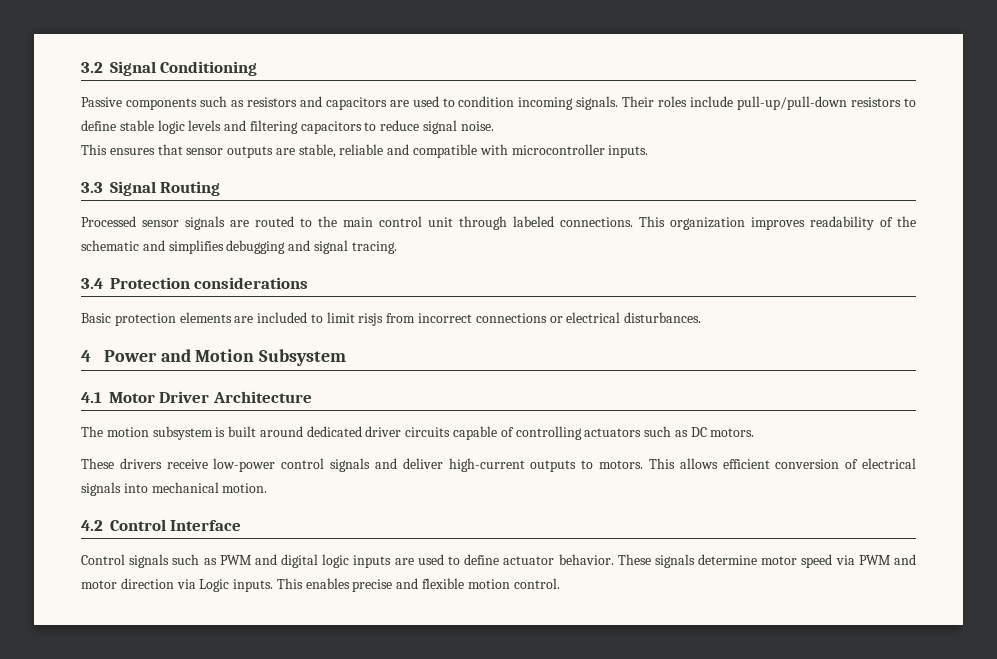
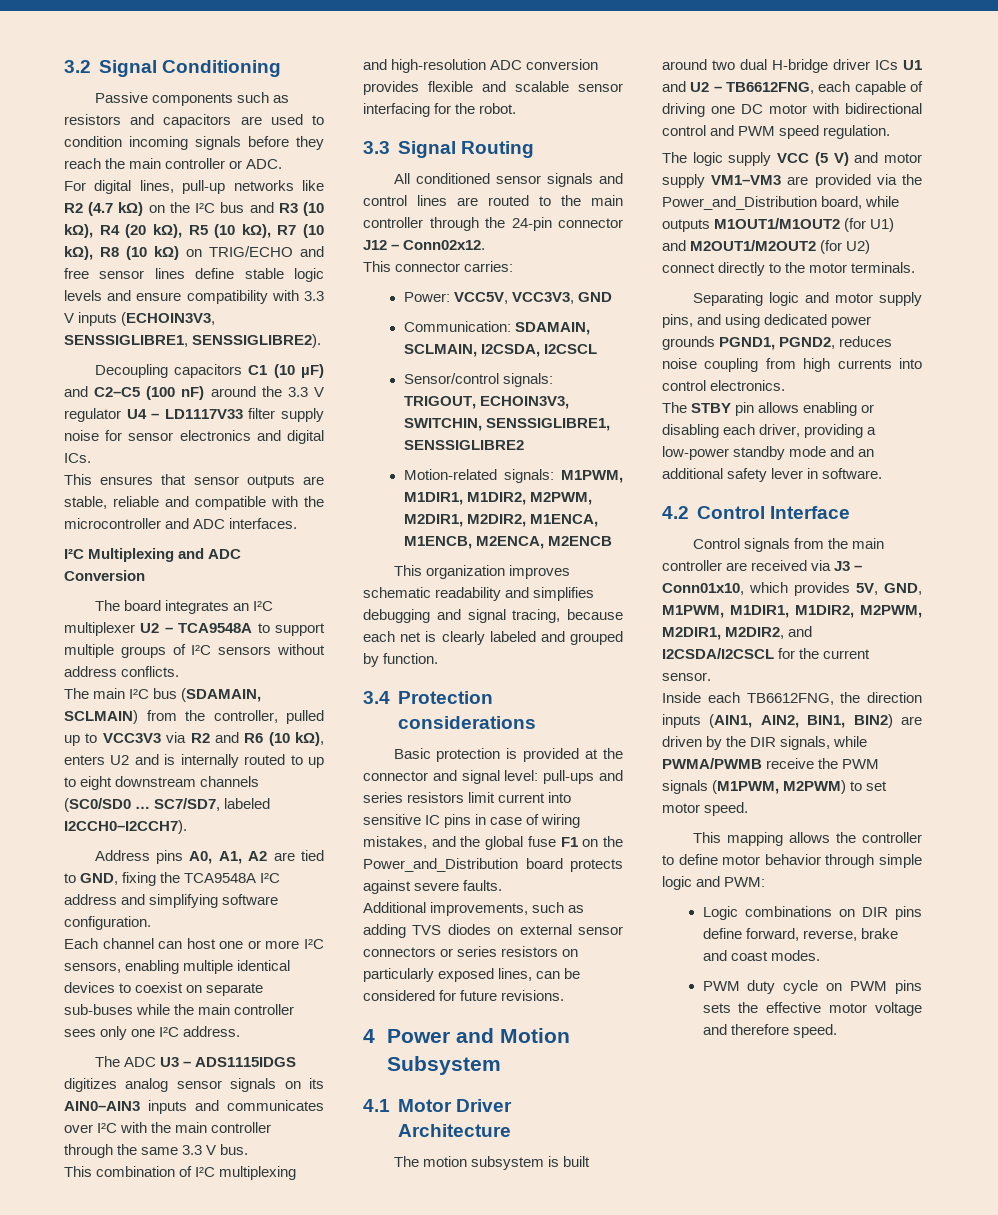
- Passive components such as resistors and capacitors are used to condition incoming signals. Their roles include pull-up/pull-down resistors to define stable logic levels and filtering capacitors to reduce signal noise.
+ Passive components such as resistors and capacitors are used to condition incoming signals before they reach the main controller or ADC.
+ For digital lines, pull-up networks like R2 (4.7 kΩ) on the I²C bus and R3 (10 kΩ), R4 (20 kΩ), R5 (10 kΩ), R7 (10 kΩ), R8 (10 kΩ) on TRIG/ECHO and free sensor lines define stable logic levels and ensure compatibility with 3.3 V inputs (ECHOIN3V3, SENSSIGLIBRE1, SENSSIGLIBRE2).
+ Decoupling capacitors C1 (10 µF) and C2–C5 (100 nF) around the 3.3 V regulator U4 – LD1117V33 filter supply noise for sensor electronics and digital ICs.
- This ensures that sensor outputs are stable, reliable and compatible with microcontroller inputs.
+ This ensures that sensor outputs are stable, reliable and compatible with the microcontroller and ADC interfaces.
+ I²C Multiplexing and ADC Conversion
+ The board integrates an I²C multiplexer U2 – TCA9548A to support multiple groups of I²C sensors without address conflicts.
+ The main I²C bus (SDAMAIN, SCLMAIN) from the controller, pulled up to VCC3V3 via R2 and R6 (10 kΩ), enters U2 and is internally routed to up to eight downstream channels (SC0/SD0 … SC7/SD7, labeled I2CCH0–I2CCH7).
+ Address pins A0, A1, A2 are tied to GND, fixing the TCA9548A I²C address and simplifying software configuration.
+ Each channel can host one or more I²C sensors, enabling multiple identical devices to coexist on separate sub-buses while the main controller sees only one I²C address.
+ The ADC U3 – ADS1115IDGS digitizes analog sensor signals on its AIN0–AIN3 inputs and communicates over I²C with the main controller through the same 3.3 V bus.
+ This combination of I²C multiplexing and high-resolution ADC conversion provides flexible and scalable sensor interfacing for the robot.
  3.3 Signal Routing
- Processed sensor signals are routed to the main control unit through labeled connections. This organization improves readability of the schematic and simplifies debugging and signal tracing.
+ All conditioned sensor signals and control lines are routed to the main controller through the 24-pin connector J12 – Conn02x12.
+ This connector carries:
+ Power: VCC5V, VCC3V3, GND
+ Communication: SDAMAIN, SCLMAIN, I2CSDA, I2CSCL
+ Sensor/control signals: TRIGOUT, ECHOIN3V3, SWITCHIN, SENSSIGLIBRE1, SENSSIGLIBRE2
+ Motion-related signals: M1PWM, M1DIR1, M1DIR2, M2PWM, M2DIR1, M2DIR2, M1ENCA, M1ENCB, M2ENCA, M2ENCB
+ This organization improves schematic readability and simplifies debugging and signal tracing, because each net is clearly labeled and grouped by function.
- Basic protection elements are included to limit risjs from incorrect connections or electrical disturbances.
+ Basic protection is provided at the connector and signal level: pull-ups and series resistors limit current into sensitive IC pins in case of wiring mistakes, and the global fuse F1 on the Power_and_Distribution board protects against severe faults.
+ Additional improvements, such as adding TVS diodes on external sensor connectors or series resistors on particularly exposed lines, can be considered for future revisions.
- The motion subsystem is built around dedicated driver circuits capable of controlling actuators such as DC motors.
- These drivers receive low-power control signals and deliver high-current outputs to motors. This allows efficient conversion of electrical signals into mechanical motion.
+ The motion subsystem is built around two dual H-bridge driver ICs U1 and U2 – TB6612FNG, each capable of driving one DC motor with bidirectional control and PWM speed regulation.
+ The logic supply VCC (5 V) and motor supply VM1–VM3 are provided via the Power_and_Distribution board, while outputs M1OUT1/M1OUT2 (for U1) and M2OUT1/M2OUT2 (for U2) connect directly to the motor terminals.
+ Separating logic and motor supply pins, and using dedicated power grounds PGND1, PGND2, reduces noise coupling from high currents into control electronics.
+ The STBY pin allows enabling or disabling each driver, providing a low-power standby mode and an additional safety lever in software.
- Control signals such as PWM and digital logic inputs are used to define actuator behavior. These signals determine motor speed via PWM and motor direction via Logic inputs. This enables precise and flexible motion control.
+ Control signals from the main controller are received via J3 – Conn01x10, which provides 5V, GND, M1PWM, M1DIR1, M1DIR2, M2PWM, M2DIR1, M2DIR2, and I2CSDA/I2CSCL for the current sensor.
+ Inside each TB6612FNG, the direction inputs (AIN1, AIN2, BIN1, BIN2) are driven by the DIR signals, while PWMA/PWMB receive the PWM signals (M1PWM, M2PWM) to set motor speed.
+ This mapping allows the controller to define motor behavior through simple logic and PWM:
+ Logic combinations on DIR pins define forward, reverse, brake and coast modes.
+ PWM duty cycle on PWM pins sets the effective motor voltage and therefore speed.

